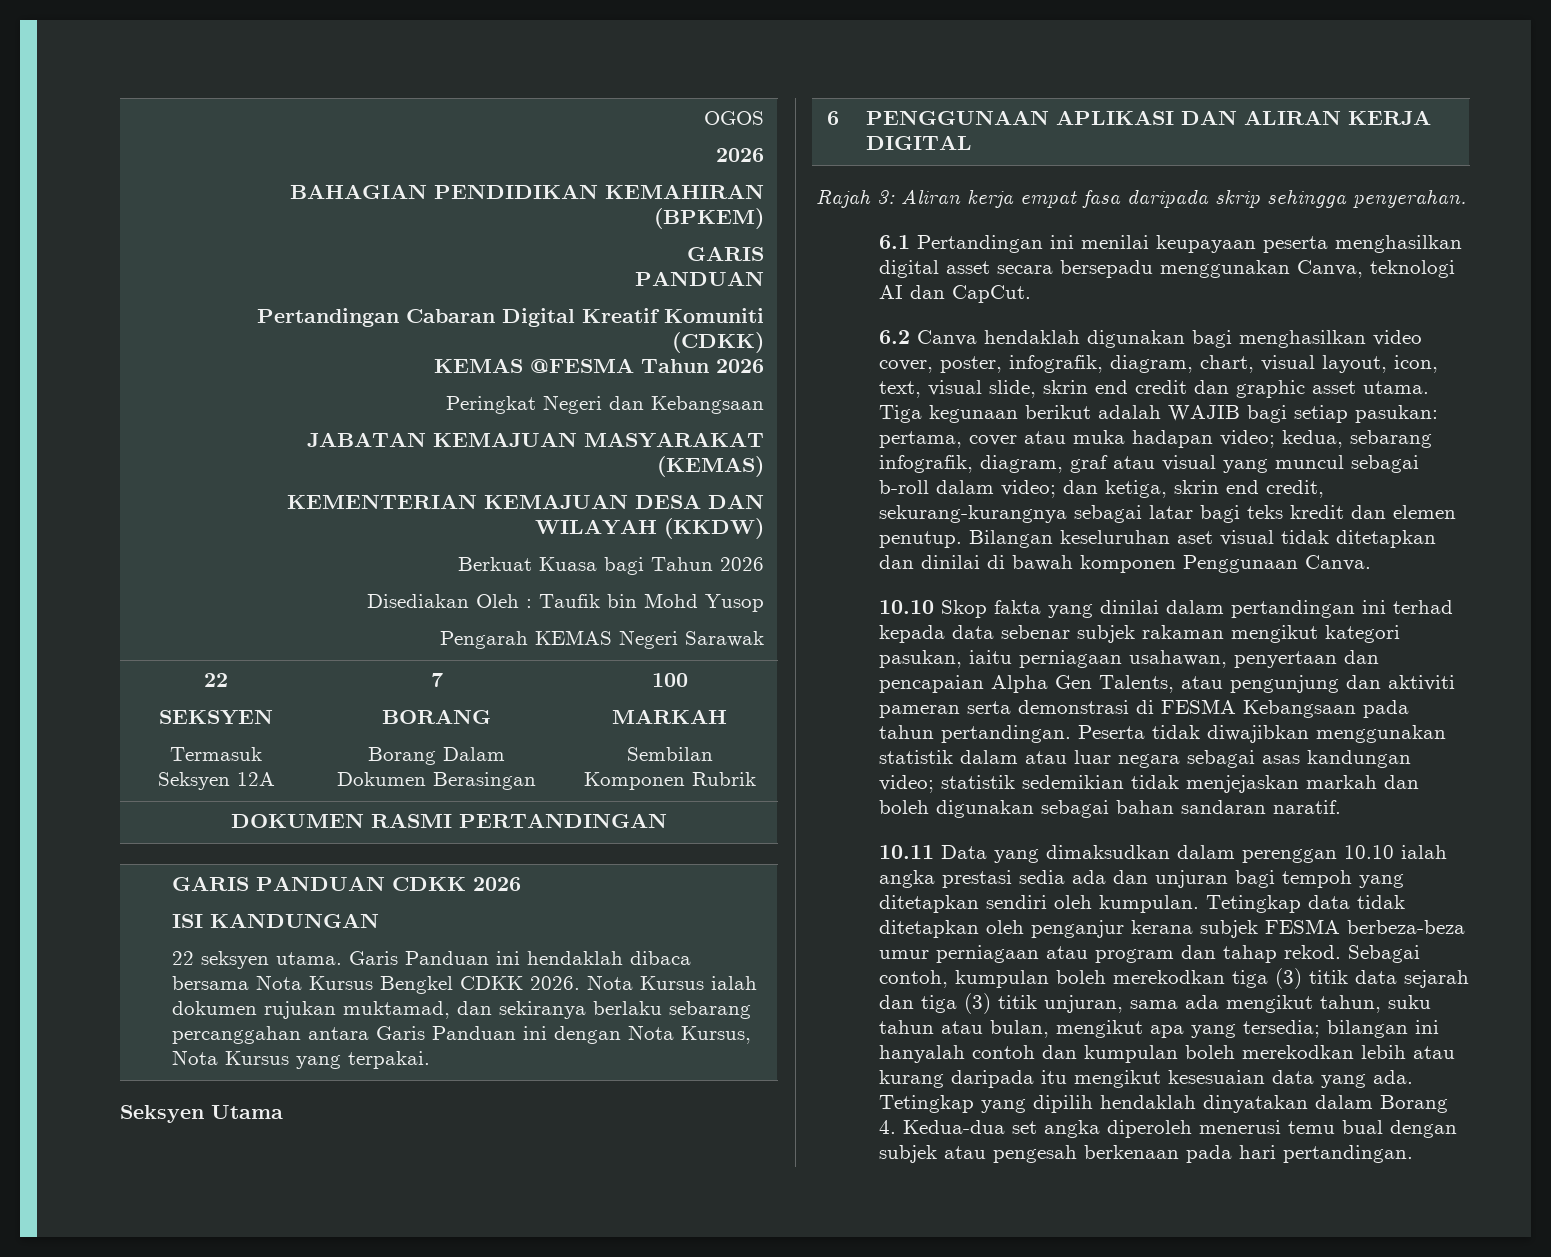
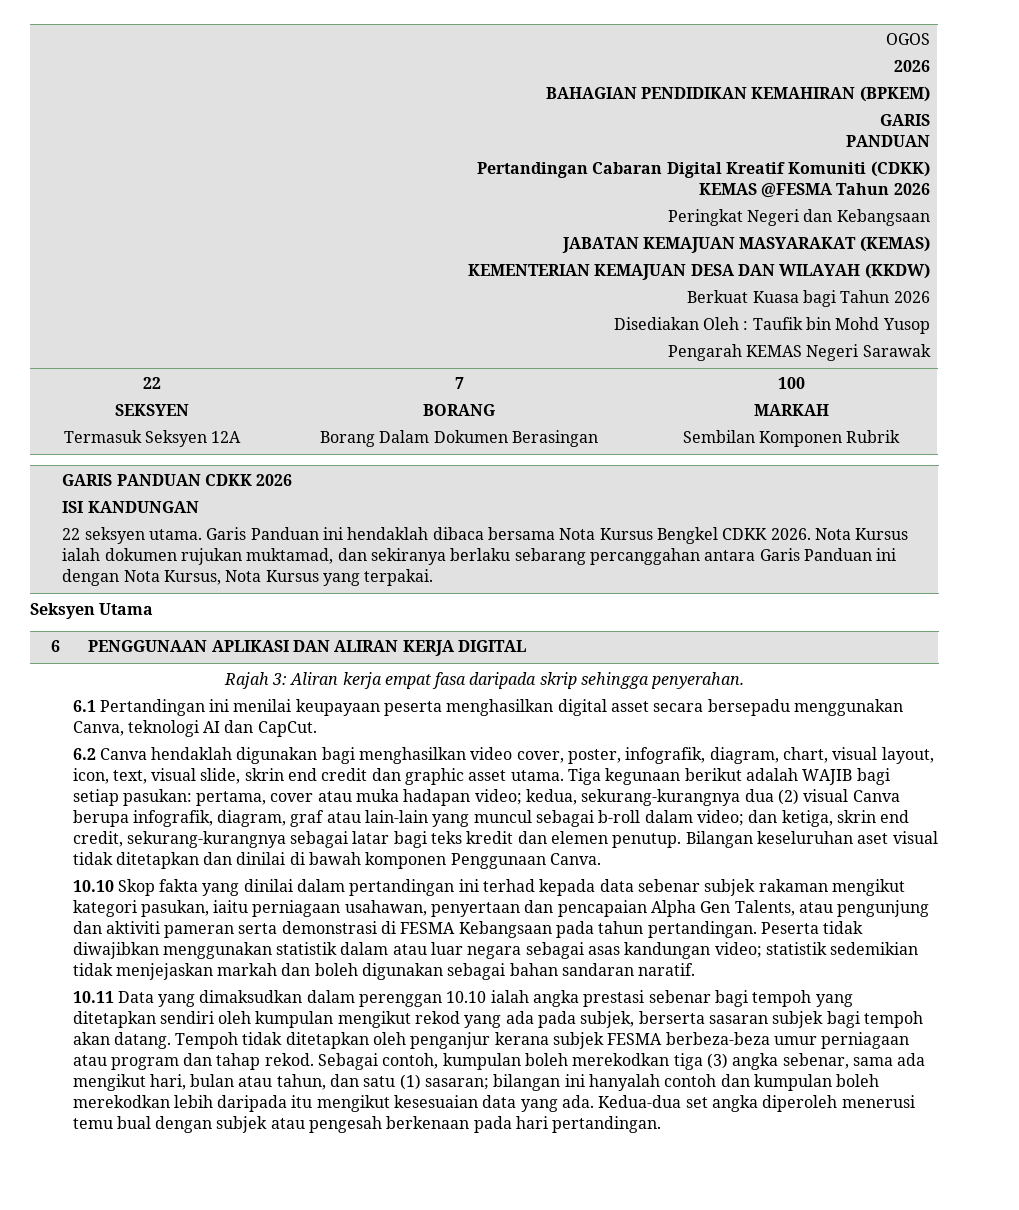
- DOKUMEN RASMI PERTANDINGAN
- Tiga kegunaan berikut adalah WAJIB bagi setiap pasukan: pertama, cover atau muka hadapan video; kedua, sebarang infografik, diagram, graf atau visual yang muncul sebagai b-roll dalam video; dan ketiga, skrin end credit, sekurang-kurangnya sebagai latar bagi teks kredit dan elemen penutup.
+ Tiga kegunaan berikut adalah WAJIB bagi setiap pasukan: pertama, cover atau muka hadapan video; kedua, sekurang-kurangnya dua (2) visual Canva berupa infografik, diagram, graf atau lain-lain yang muncul sebagai b-roll dalam video; dan ketiga, skrin end credit, sekurang-kurangnya sebagai latar bagi teks kredit dan elemen penutup.
- 10.11 Data yang dimaksudkan dalam perenggan 10.10 ialah angka prestasi sedia ada dan unjuran bagi tempoh yang ditetapkan sendiri oleh kumpulan. Tetingkap data tidak ditetapkan oleh penganjur kerana subjek FESMA berbeza-beza umur perniagaan atau program dan tahap rekod.
+ 10.11 Data yang dimaksudkan dalam perenggan 10.10 ialah angka prestasi sebenar bagi tempoh yang ditetapkan sendiri oleh kumpulan mengikut rekod yang ada pada subjek, berserta sasaran subjek bagi tempoh akan datang. Tempoh tidak ditetapkan oleh penganjur kerana subjek FESMA berbeza-beza umur perniagaan atau program dan tahap rekod.
- Sebagai contoh, kumpulan boleh merekodkan tiga (3) titik data sejarah dan tiga (3) titik unjuran, sama ada mengikut tahun, suku tahun atau bulan, mengikut apa yang tersedia; bilangan ini hanyalah contoh dan kumpulan boleh merekodkan lebih atau kurang daripada itu mengikut kesesuaian data yang ada.
+ Sebagai contoh, kumpulan boleh merekodkan tiga (3) angka sebenar, sama ada mengikut hari, bulan atau tahun, dan satu (1) sasaran; bilangan ini hanyalah contoh dan kumpulan boleh merekodkan lebih daripada itu mengikut kesesuaian data yang ada.
- Tetingkap yang dipilih hendaklah dinyatakan dalam Borang 4. Kedua-dua set angka diperoleh menerusi temu bual dengan subjek atau pengesah berkenaan pada hari pertandingan.
+ Kedua-dua set angka diperoleh menerusi temu bual dengan subjek atau pengesah berkenaan pada hari pertandingan.

